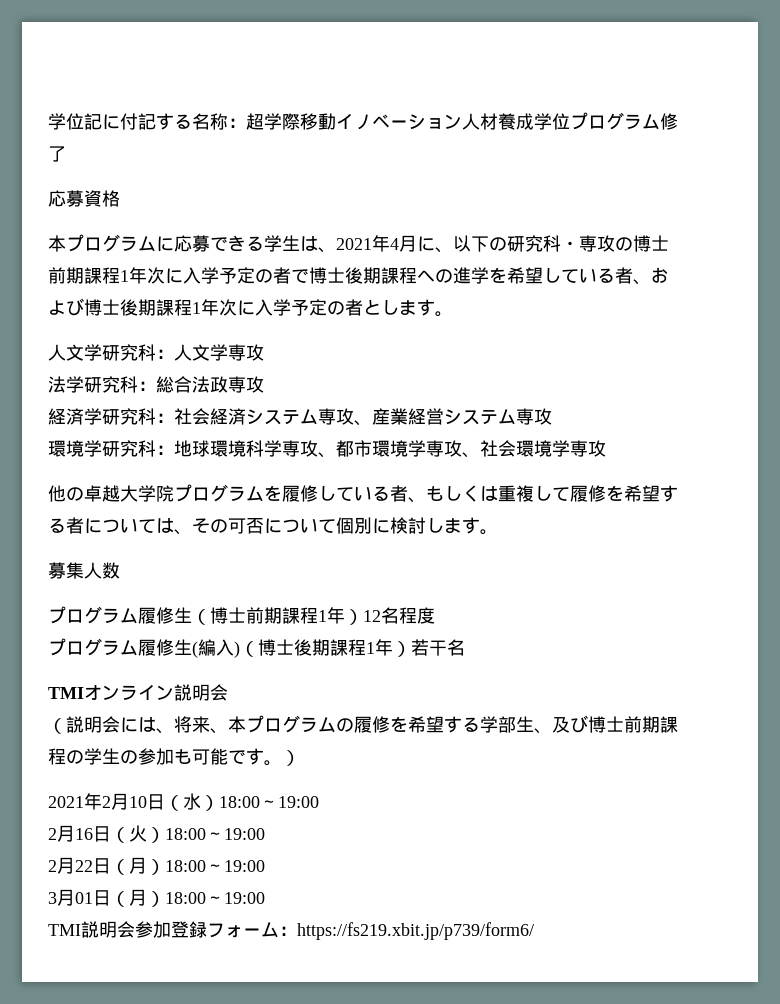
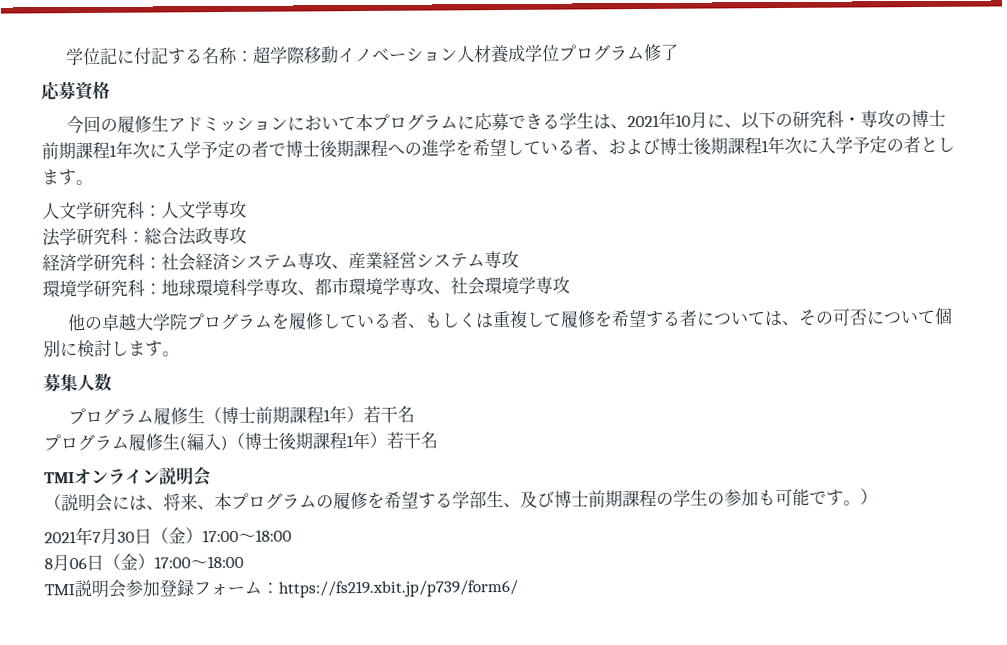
- 本プログラムに応募できる学生は、2021年4月に、以下の研究科・専攻の博士前期課程1年次に入学予定の者で博士後期課程への進学を希望している者、および博士後期課程1年次に入学予定の者とします。
+ 今回の履修生アドミッションにおいて本プログラムに応募できる学生は、2021年10月に、以下の研究科・専攻の博士前期課程1年次に入学予定の者で博士後期課程への進学を希望している者、および博士後期課程1年次に入学予定の者とします。
- プログラム履修生（博士前期課程1年）12名程度
+ プログラム履修生（博士前期課程1年）若干名
- 2021年2月10日（水）18:00～19:00
- 2月16日（火）18:00～19:00
- 2月22日（月）18:00～19:00
- 3月01日（月）18:00～19:00
+ 2021年7月30日（金）17:00～18:00
+ 8月06日（金）17:00～18:00

